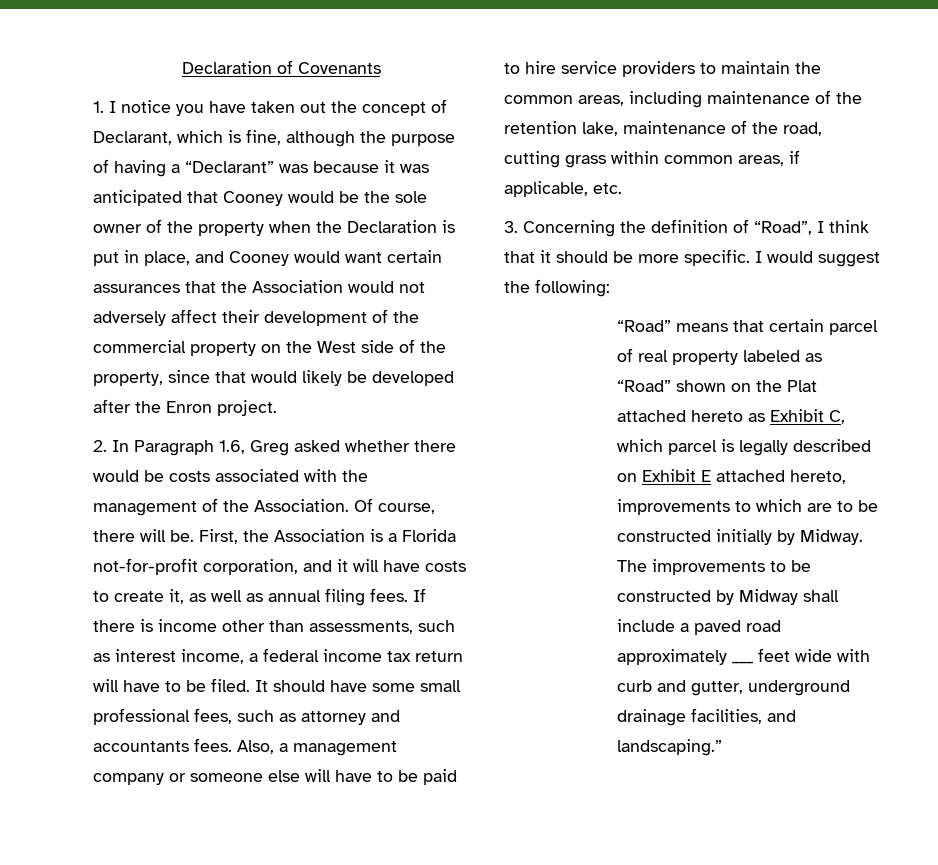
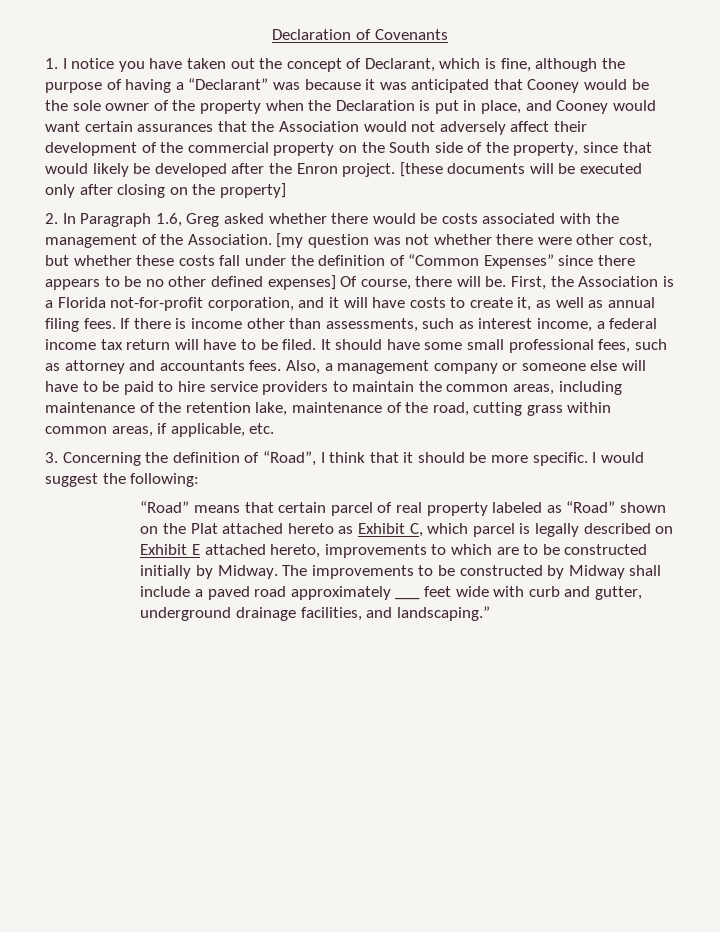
- 1. I notice you have taken out the concept of Declarant, which is fine, although the purpose of having a “Declarant” was because it was anticipated that Cooney would be the sole owner of the property when the Declaration is put in place, and Cooney would want certain assurances that the Association would not adversely affect their development of the commercial property on the West side of the property, since that would likely be developed after the Enron project.
+ 1. I notice you have taken out the concept of Declarant, which is fine, although the purpose of having a “Declarant” was because it was anticipated that Cooney would be the sole owner of the property when the Declaration is put in place, and Cooney would want certain assurances that the Association would not adversely affect their development of the commercial property on the South side of the property, since that would likely be developed after the Enron project. [these documents will be executed only after closing on the property]
- Of course, there will be.
+ [my question was not whether there were other cost, but whether these costs fall under the definition of “Common Expenses” since there appears to be no other defined expenses] Of course, there will be.

